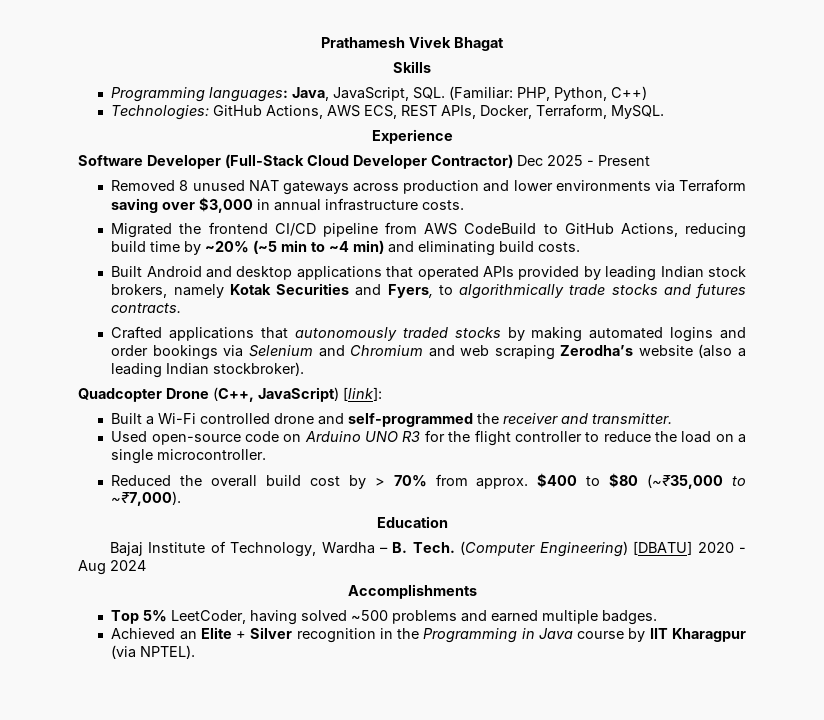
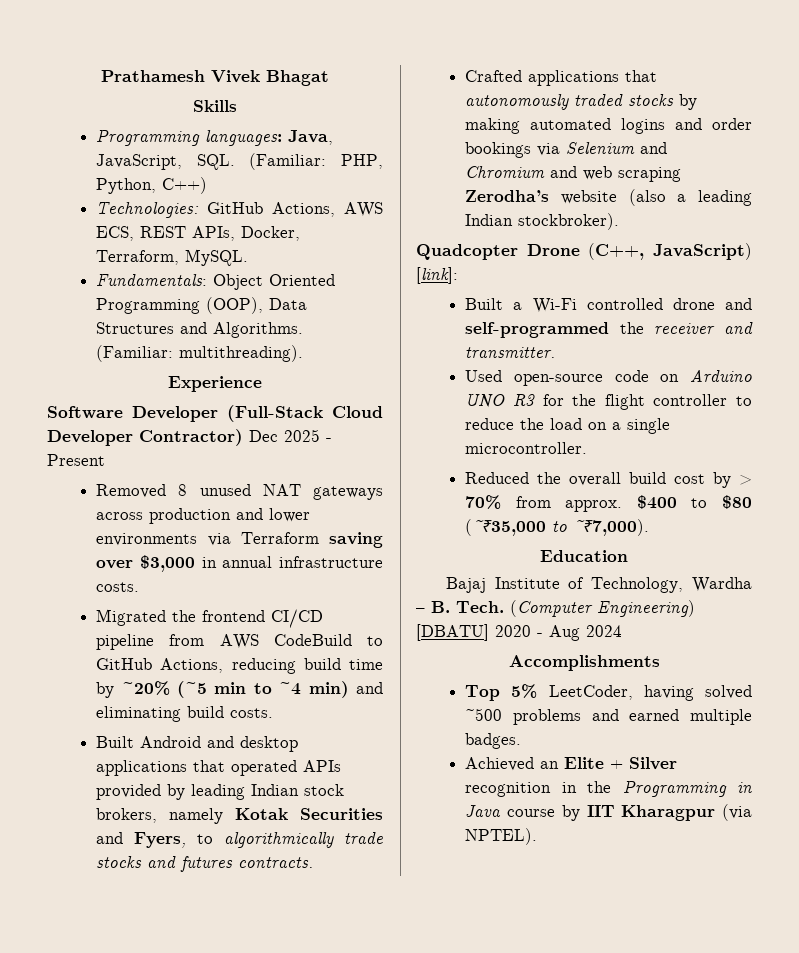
+ Fundamentals: Object Oriented Programming (OOP), Data Structures and Algorithms. (Familiar: multithreading).

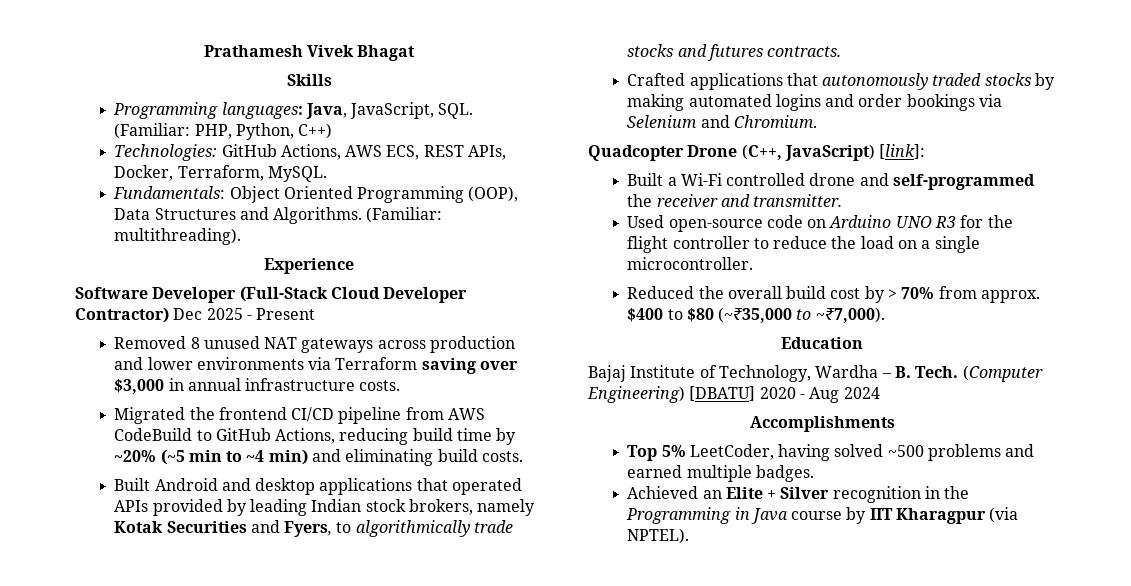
- Crafted applications that autonomously traded stocks by making automated logins and order bookings via Selenium and Chromium and web scraping Zerodha’s website (also a leading Indian stockbroker).
+ Crafted applications that autonomously traded stocks by making automated logins and order bookings via Selenium and Chromium.

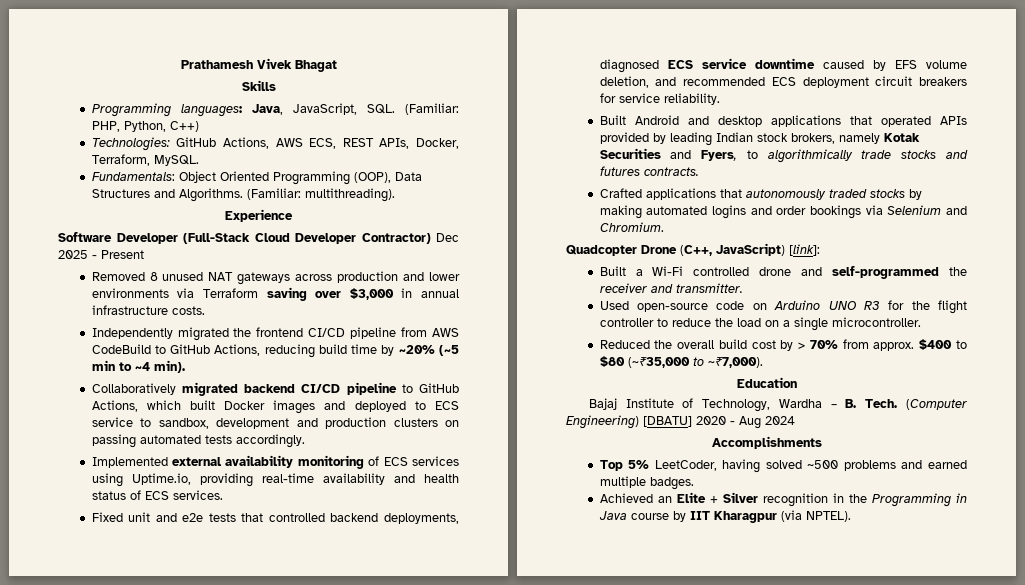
- Migrated the frontend CI/CD pipeline from AWS CodeBuild to GitHub Actions, reducing build time by ~20% (~5 min to ~4 min) and eliminating build costs.
+ Independently migrated the frontend CI/CD pipeline from AWS CodeBuild to GitHub Actions, reducing build time by ~20% (~5 min to ~4 min).
+ Collaboratively migrated backend CI/CD pipeline to GitHub Actions, which built Docker images and deployed to ECS service to sandbox, development and production clusters on passing automated tests accordingly.
+ Implemented external availability monitoring of ECS services using Uptime.io, providing real-time availability and health status of ECS services.
+ Fixed unit and e2e tests that controlled backend deployments, diagnosed ECS service downtime caused by EFS volume deletion, and recommended ECS deployment circuit breakers for service reliability.

